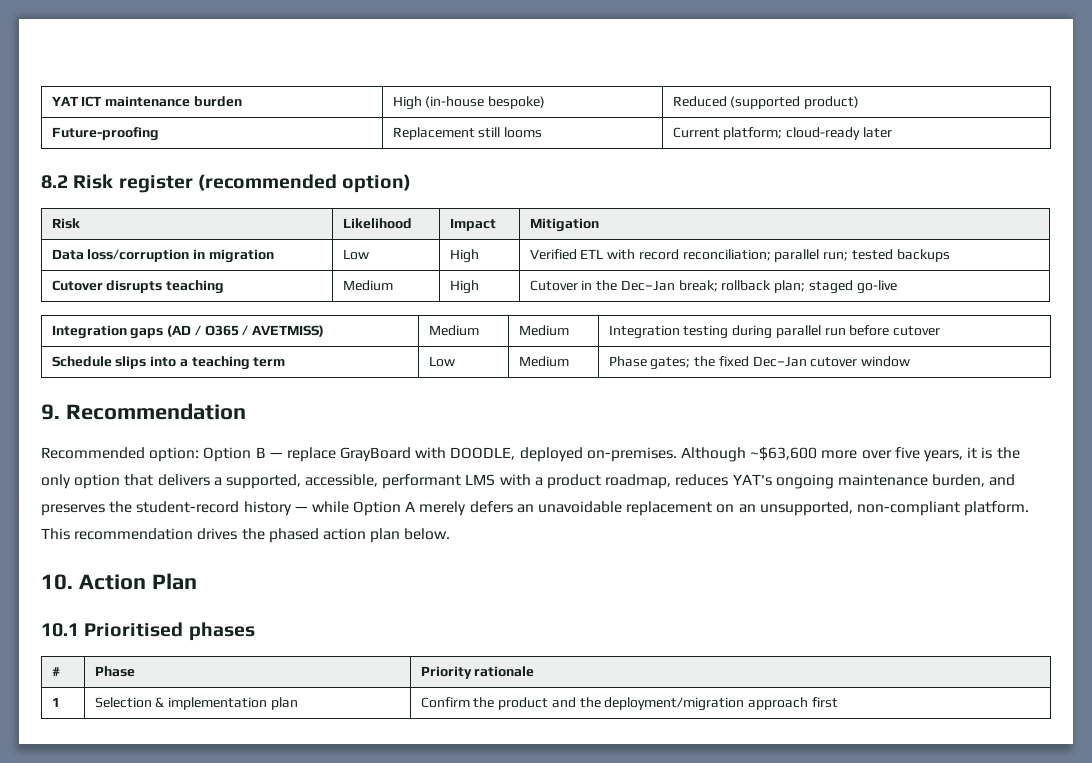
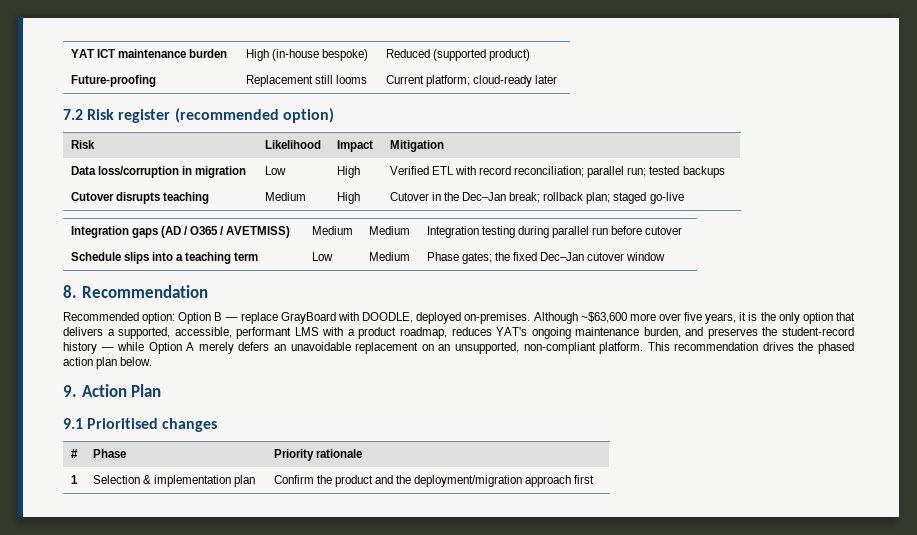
- 8.2 Risk register (recommended option)
+ 7.2 Risk register (recommended option)
- 9. Recommendation
+ 8. Recommendation
- 10. Action Plan
+ 9. Action Plan
- 10.1 Prioritised phases
+ 9.1 Prioritised changes

